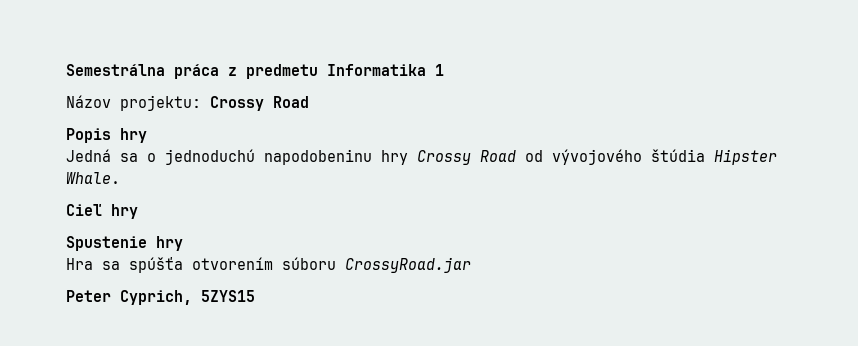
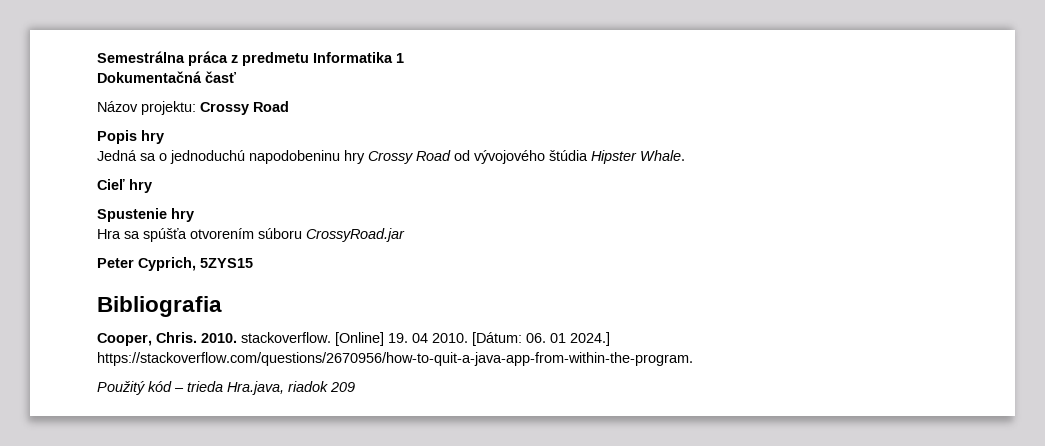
+ Dokumentačná časť
+ Bibliografia
+ Cooper, Chris. 2010. stackoverflow. [Online] 19. 04 2010. [Dátum: 06. 01 2024.] https://stackoverflow.com/questions/2670956/how-to-quit-a-java-app-from-within-the-program.
+ Použitý kód – trieda Hra.java, riadok 209

